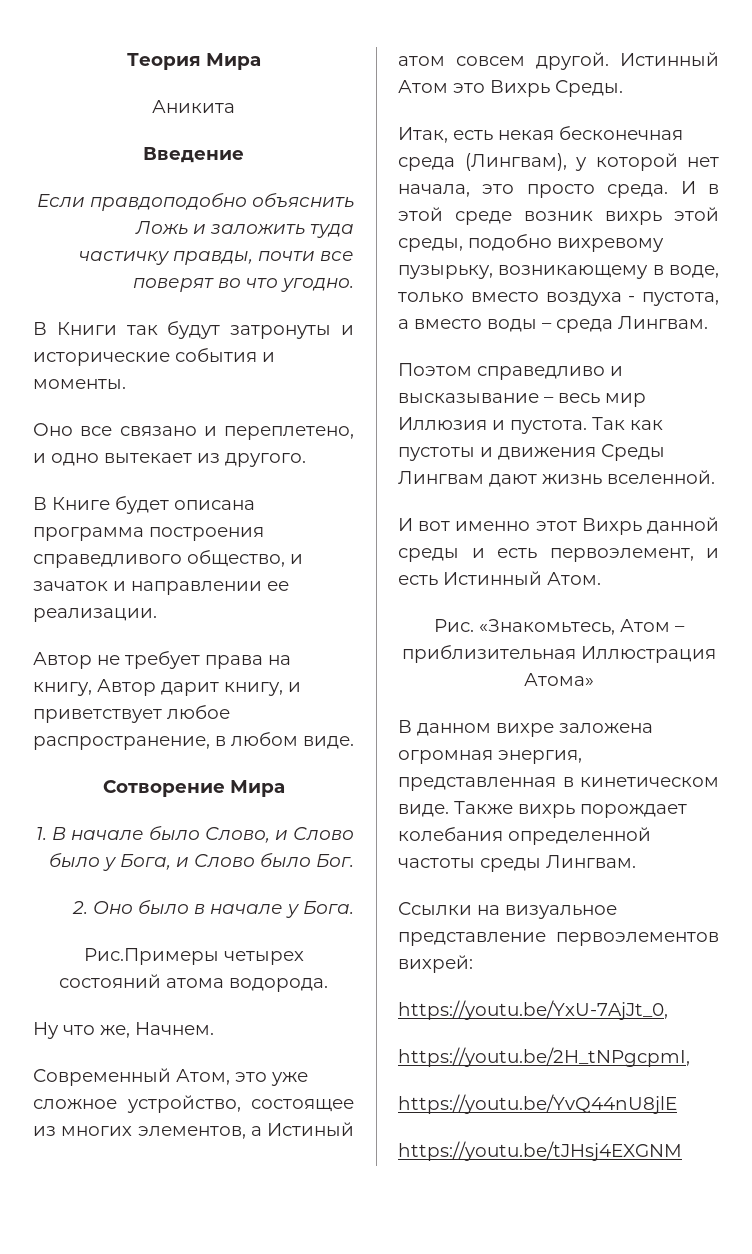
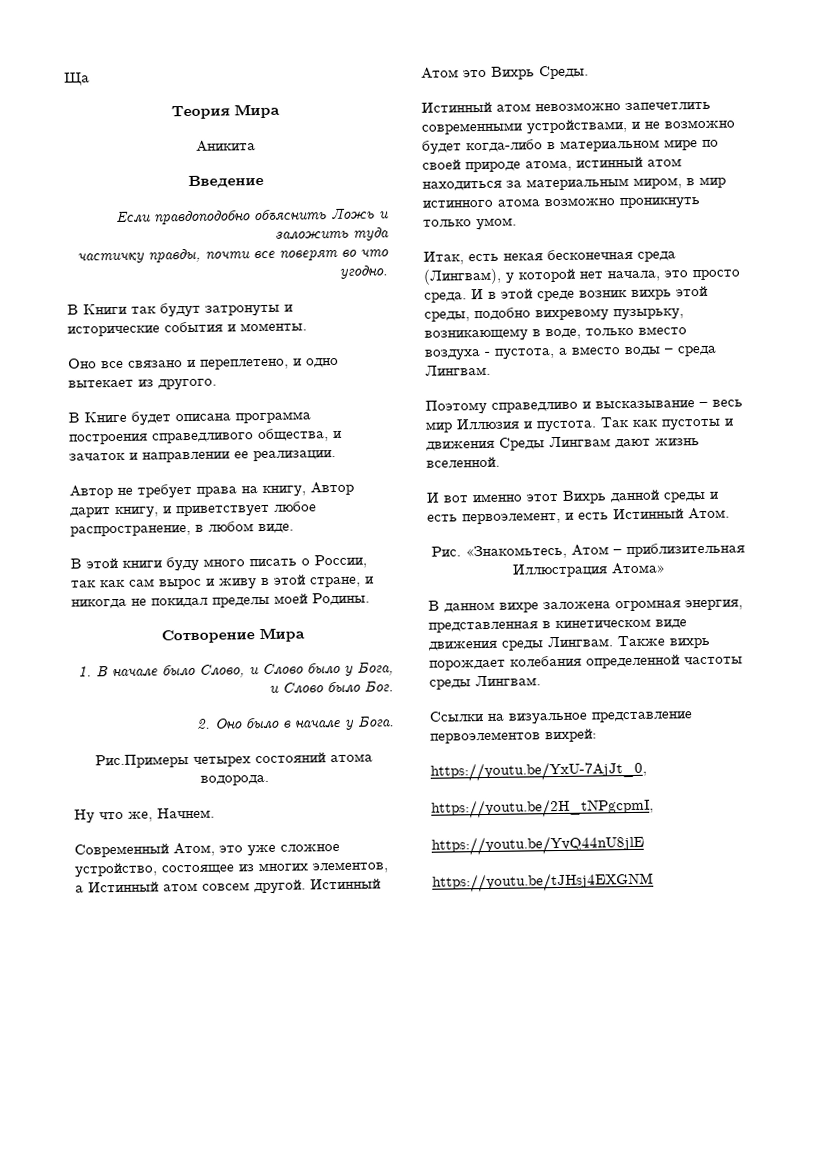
+ Ща
- В Книге будет описана программа построения справедливого общество, и зачаток и направлении ее реализации.
+ В Книге будет описана программа построения справедливого общества, и зачаток и направлении ее реализации.
+ В этой книги буду много писать о России, так как сам вырос и живу в этой стране, и никогда не покидал пределы моей Родины.
- Современный Атом, это уже сложное устройство, состоящее из многих элементов, а Истиный атом совсем другой.
+ Современный Атом, это уже сложное устройство, состоящее из многих элементов, а Истинный атом совсем другой.
+ Истинный атом невозможно запечетлить современными устройствами, и не возможно будет когда-либо в материальном мире по своей природе атома, истинный атом находиться за материальным миром, в мир истинного атома возможно проникнуть только умом.
- Поэтом справедливо и высказывание – весь мир Иллюзия и пустота.
+ Поэтому справедливо и высказывание – весь мир Иллюзия и пустота.
- В данном вихре заложена огромная энергия, представленная в кинетическом виде.
+ В данном вихре заложена огромная энергия, представленная в кинетическом виде движения среды Лингвам.

